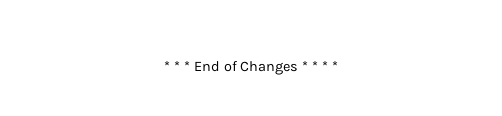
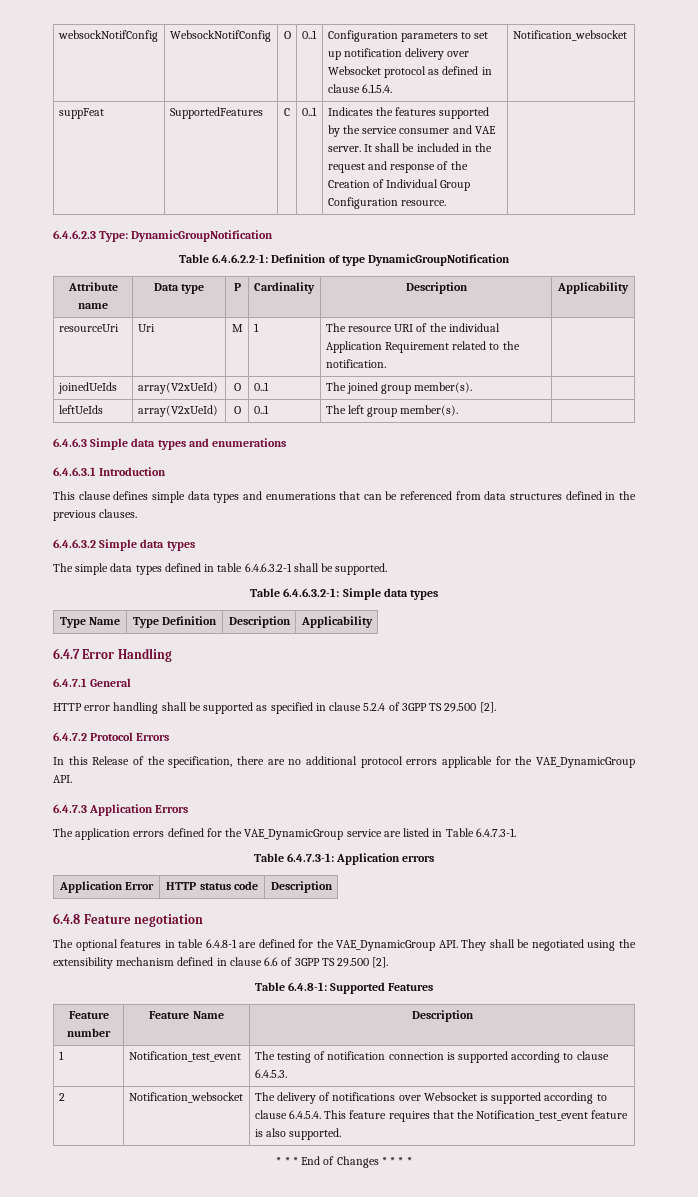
+ websockNotifConfig | WebsockNotifConfig | O | 0..1 | Configuration parameters to set up notification delivery over Websocket protocol as defined in clause 6.1.5.4. | Notification_websocket
+ suppFeat | SupportedFeatures | C | 0..1 | Indicates the features supported by the service consumer and VAE server. It shall be included in the request and response of the Creation of Individual Group Configuration resource. |
+ 6.4.6.2.3 Type: DynamicGroupNotification
+ Table 6.4.6.2.2-1: Definition of type DynamicGroupNotification
+ Attribute name | Data type | P | Cardinality | Description | Applicability
+ resourceUri | Uri | M | 1 | The resource URI of the individual Application Requirement related to the notification. |
+ joinedUeIds | array(V2xUeId) | O | 0..1 | The joined group member(s). |
+ leftUeIds | array(V2xUeId) | O | 0..1 | The left group member(s). |
+ 6.4.6.3 Simple data types and enumerations
+ 6.4.6.3.1 Introduction
+ This clause defines simple data types and enumerations that can be referenced from data structures defined in the previous clauses.
+ 6.4.6.3.2 Simple data types
+ The simple data types defined in table 6.4.6.3.2-1 shall be supported.
+ Table 6.4.6.3.2-1: Simple data types
+ Type Name | Type Definition | Description | Applicability
+ 6.4.7 Error Handling
+ 6.4.7.1 General
+ HTTP error handling shall be supported as specified in clause 5.2.4 of 3GPP TS 29.500 [2].
+ 6.4.7.2 Protocol Errors
+ In this Release of the specification, there are no additional protocol errors applicable for the VAE_DynamicGroup API.
+ 6.4.7.3 Application Errors
+ The application errors defined for the VAE_DynamicGroup service are listed in Table 6.4.7.3-1.
+ Table 6.4.7.3-1: Application errors
+ Application Error | HTTP status code | Description
+ 6.4.8 Feature negotiation
+ The optional features in table 6.4.8-1 are defined for the VAE_DynamicGroup API. They shall be negotiated using the extensibility mechanism defined in clause 6.6 of 3GPP TS 29.500 [2].
+ Table 6.4.8-1: Supported Features
+ Feature number | Feature Name | Description
+ 1 | Notification_test_event | The testing of notification connection is supported according to clause 6.4.5.3.
+ 2 | Notification_websocket | The delivery of notifications over Websocket is supported according to clause 6.4.5.4. This feature requires that the Notification_test_event feature is also supported.

